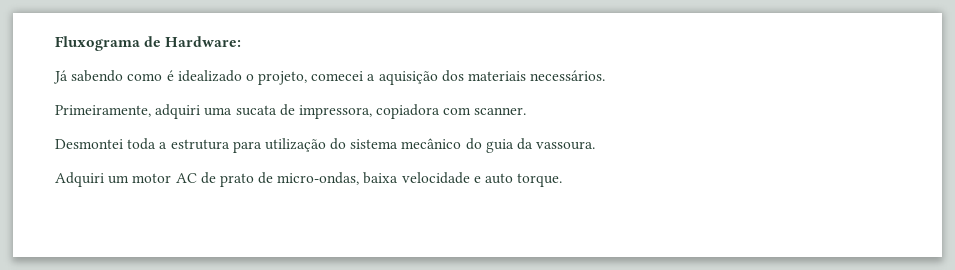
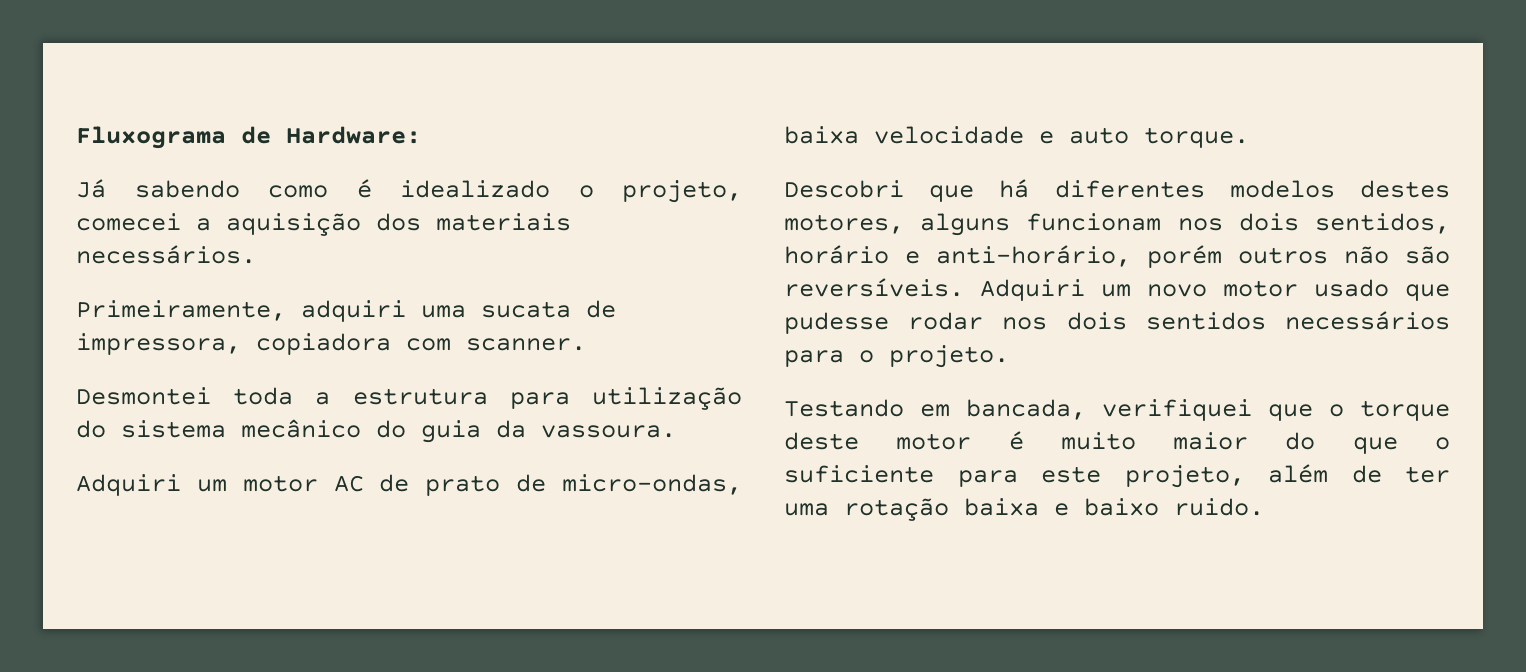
+ Descobri que há diferentes modelos destes motores, alguns funcionam nos dois sentidos, horário e anti-horário, porém outros não são reversíveis. Adquiri um novo motor usado que pudesse rodar nos dois sentidos necessários para o projeto.
+ Testando em bancada, verifiquei que o torque deste motor é muito maior do que o suficiente para este projeto, além de ter uma rotação baixa e baixo ruido.

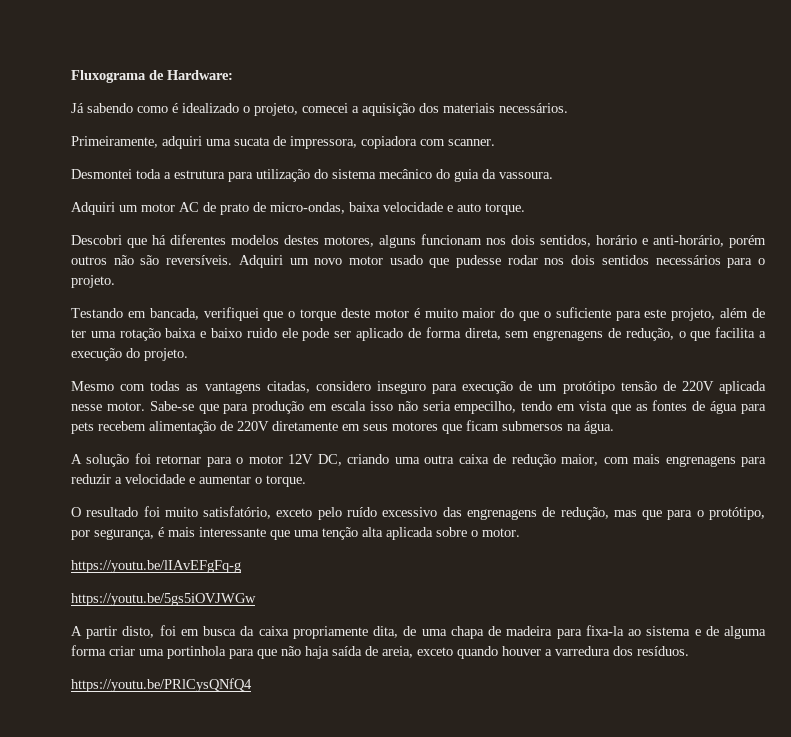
- Testando em bancada, verifiquei que o torque deste motor é muito maior do que o suficiente para este projeto, além de ter uma rotação baixa e baixo ruido.
+ Testando em bancada, verifiquei que o torque deste motor é muito maior do que o suficiente para este projeto, além de ter uma rotação baixa e baixo ruido ele pode ser aplicado de forma direta, sem engrenagens de redução, o que facilita a execução do projeto.
+ Mesmo com todas as vantagens citadas, considero inseguro para execução de um protótipo tensão de 220V aplicada nesse motor. Sabe-se que para produção em escala isso não seria empecilho, tendo em vista que as fontes de água para pets recebem alimentação de 220V diretamente em seus motores que ficam submersos na água.
+ A solução foi retornar para o motor 12V DC, criando uma outra caixa de redução maior, com mais engrenagens para reduzir a velocidade e aumentar o torque.
+ O resultado foi muito satisfatório, exceto pelo ruído excessivo das engrenagens de redução, mas que para o protótipo, por segurança, é mais interessante que uma tenção alta aplicada sobre o motor.
+ https://youtu.be/lIAvEFgFq-g
+ https://youtu.be/5gs5iOVJWGw
+ A partir disto, foi em busca da caixa propriamente dita, de uma chapa de madeira para fixa-la ao sistema e de alguma forma criar uma portinhola para que não haja saída de areia, exceto quando houver a varredura dos resíduos.
+ https://youtu.be/PRlCysQNfQ4

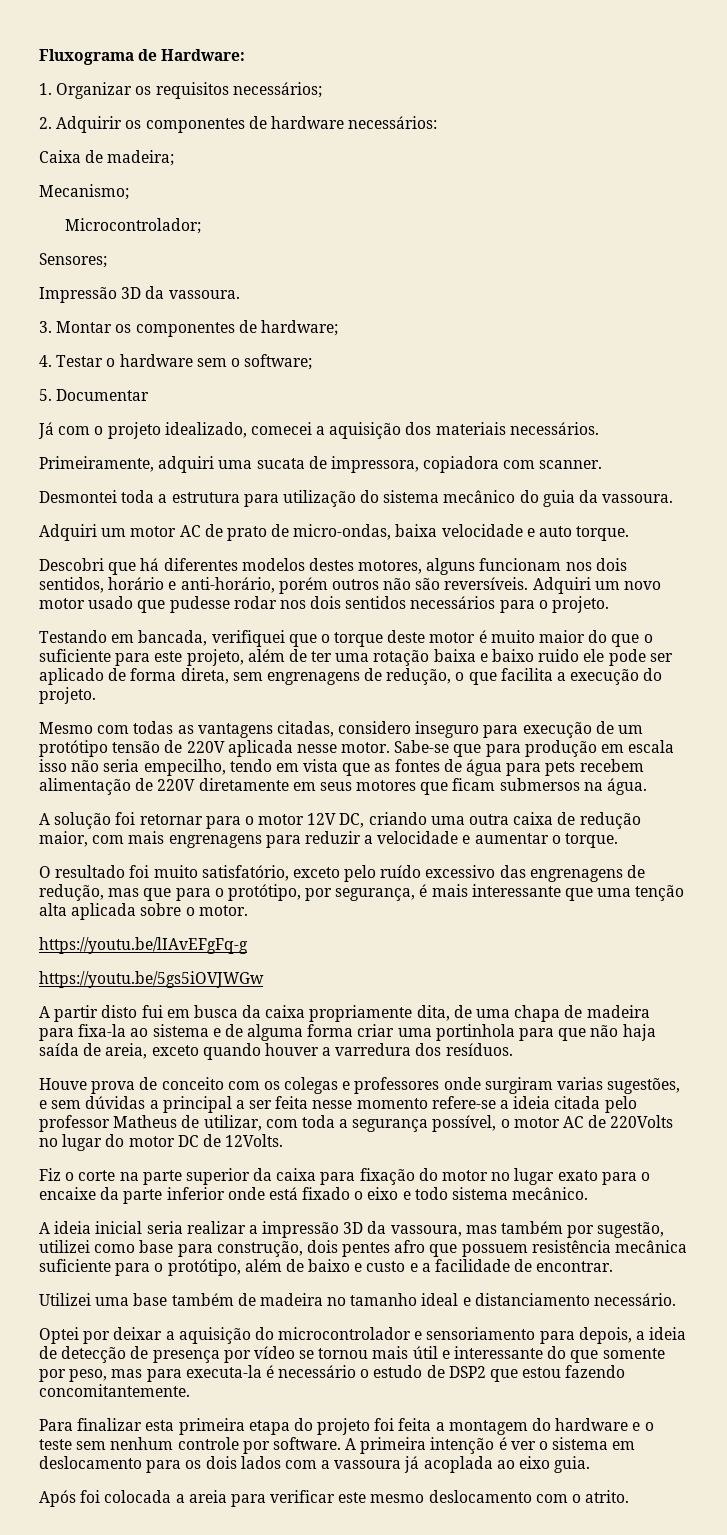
- Já sabendo como é idealizado o projeto, comecei a aquisição dos materiais necessários.
+ 1. Organizar os requisitos necessários;
+ 2. Adquirir os componentes de hardware necessários:
+ Caixa de madeira;
+ Mecanismo;
+ Microcontrolador;
+ Sensores;
+ Impressão 3D da vassoura.
+ 3. Montar os componentes de hardware;
+ 4. Testar o hardware sem o software;
+ 5. Documentar
+ Já com o projeto idealizado, comecei a aquisição dos materiais necessários.
- A partir disto, foi em busca da caixa propriamente dita, de uma chapa de madeira para fixa-la ao sistema e de alguma forma criar uma portinhola para que não haja saída de areia, exceto quando houver a varredura dos resíduos.
+ A partir disto fui em busca da caixa propriamente dita, de uma chapa de madeira para fixa-la ao sistema e de alguma forma criar uma portinhola para que não haja saída de areia, exceto quando houver a varredura dos resíduos.
- https://youtu.be/PRlCysQNfQ4
+ Houve prova de conceito com os colegas e professores onde surgiram varias sugestões, e sem dúvidas a principal a ser feita nesse momento refere-se a ideia citada pelo professor Matheus de utilizar, com toda a segurança possível, o motor AC de 220Volts no lugar do motor DC de 12Volts.
+ Fiz o corte na parte superior da caixa para fixação do motor no lugar exato para o encaixe da parte inferior onde está fixado o eixo e todo sistema mecânico.
+ A ideia inicial seria realizar a impressão 3D da vassoura, mas também por sugestão, utilizei como base para construção, dois pentes afro que possuem resistência mecânica suficiente para o protótipo, além de baixo e custo e a facilidade de encontrar.
+ Utilizei uma base também de madeira no tamanho ideal e distanciamento necessário.
+ Optei por deixar a aquisição do microcontrolador e sensoriamento para depois, a ideia de detecção de presença por vídeo se tornou mais útil e interessante do que somente por peso, mas para executa-la é necessário o estudo de DSP2 que estou fazendo concomitantemente.
+ Para finalizar esta primeira etapa do projeto foi feita a montagem do hardware e o teste sem nenhum controle por software. A primeira intenção é ver o sistema em deslocamento para os dois lados com a vassoura já acoplada ao eixo guia.
+ Após foi colocada a areia para verificar este mesmo deslocamento com o atrito.

